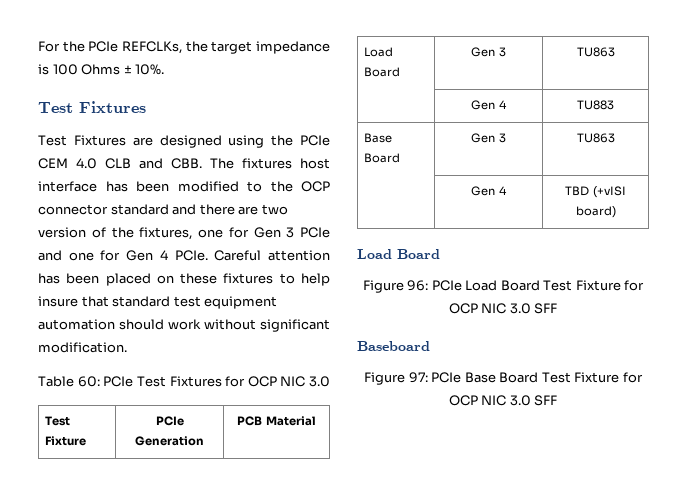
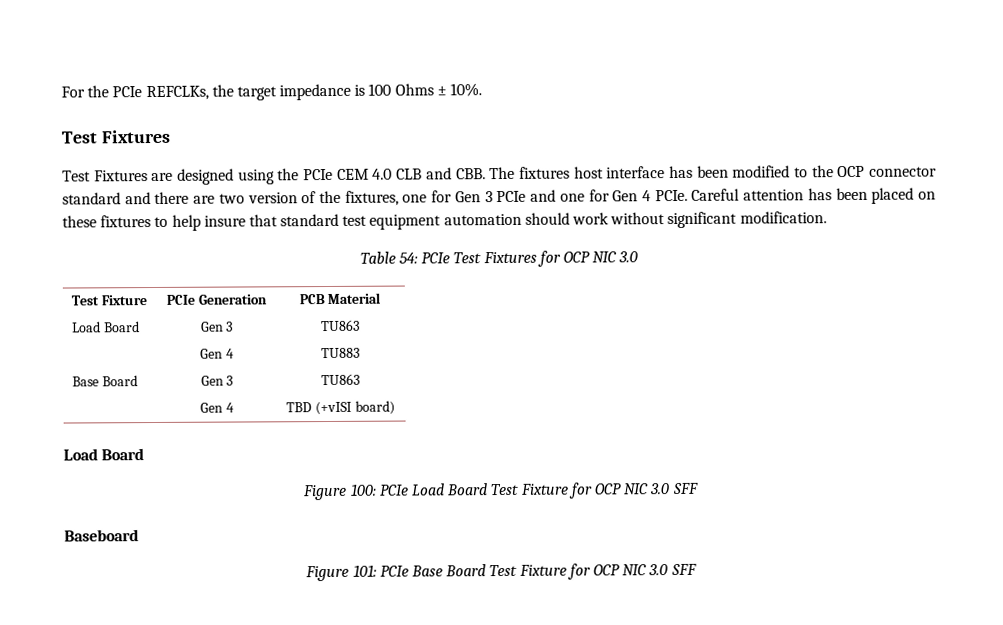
- Table 60: PCIe Test Fixtures for OCP NIC 3.0
+ Table 54: PCIe Test Fixtures for OCP NIC 3.0
- Figure 96: PCIe Load Board Test Fixture for OCP NIC 3.0 SFF
+ Figure 100: PCIe Load Board Test Fixture for OCP NIC 3.0 SFF
- Figure 97: PCIe Base Board Test Fixture for OCP NIC 3.0 SFF
+ Figure 101: PCIe Base Board Test Fixture for OCP NIC 3.0 SFF

